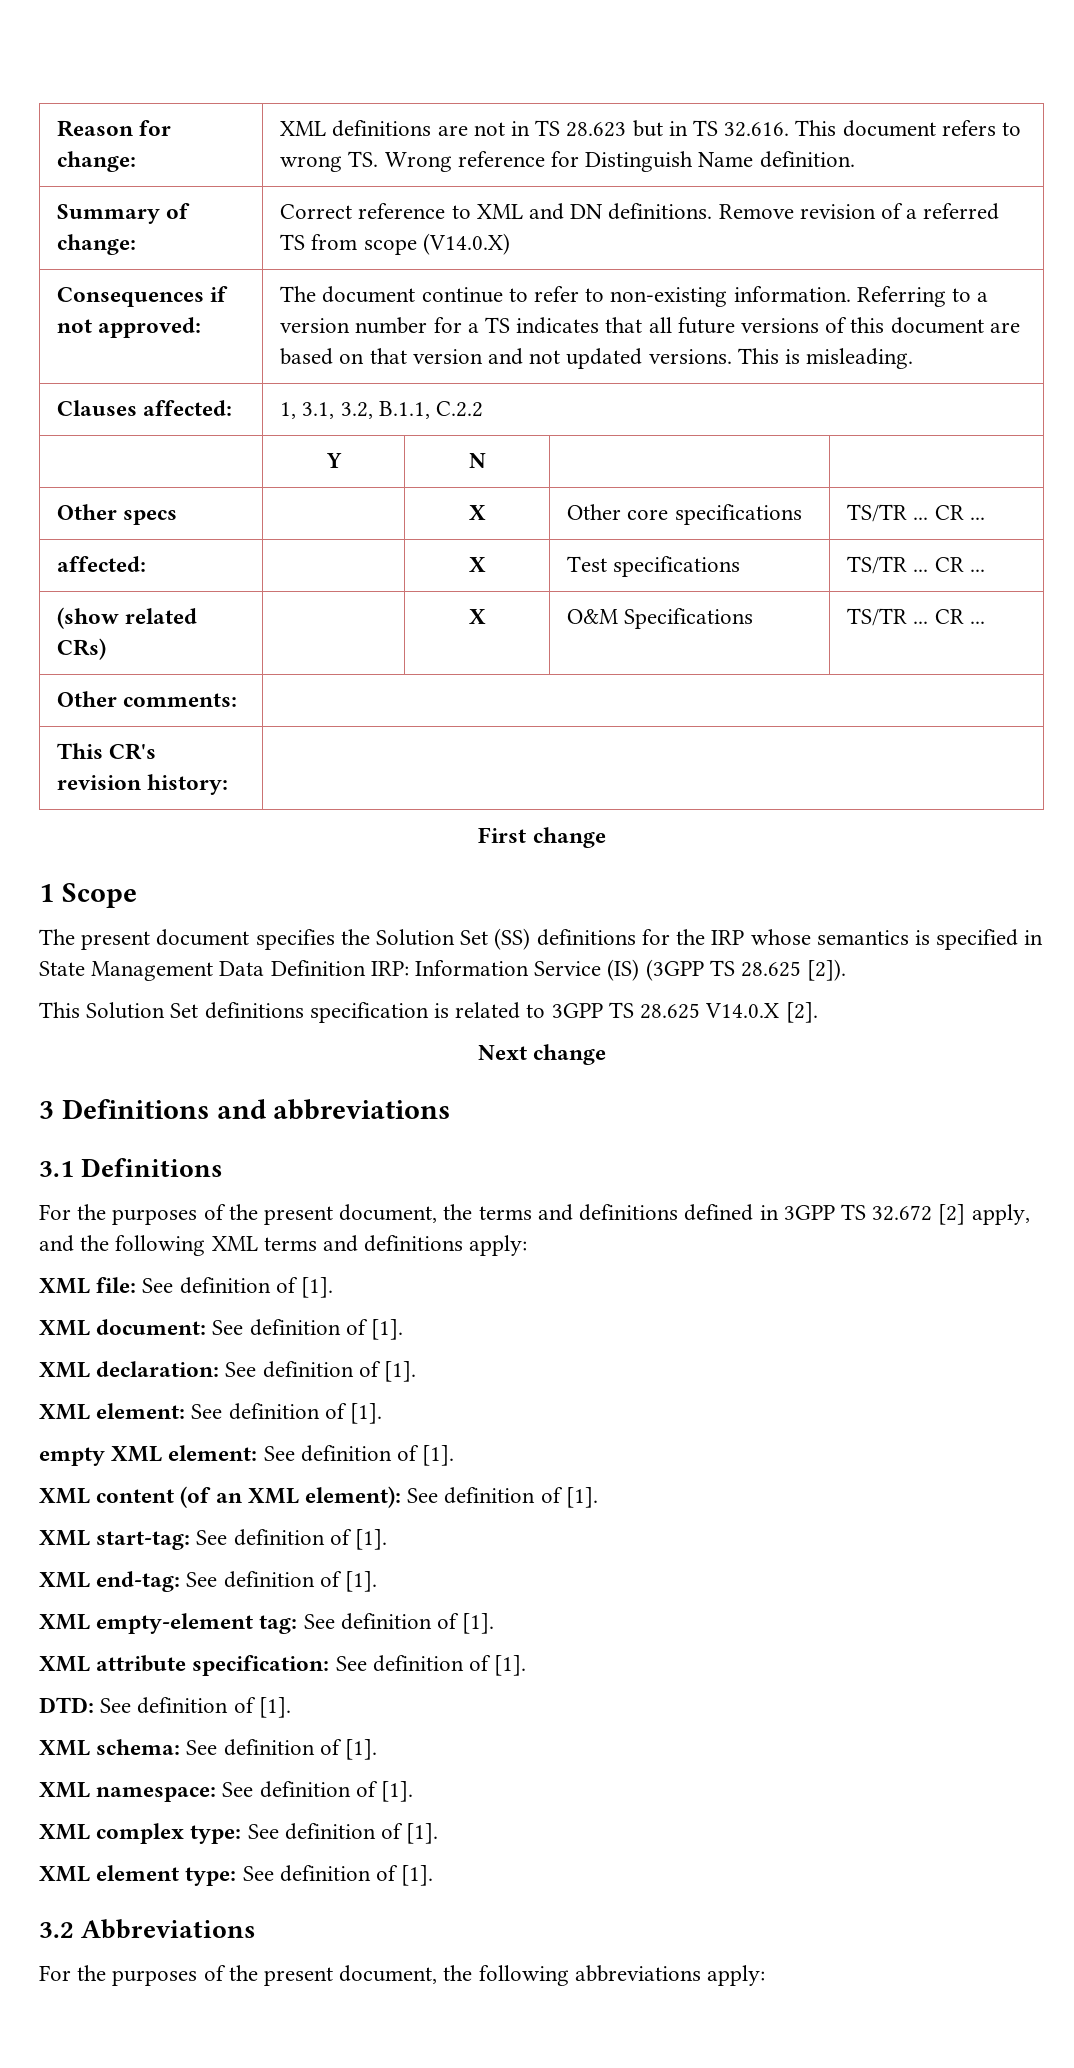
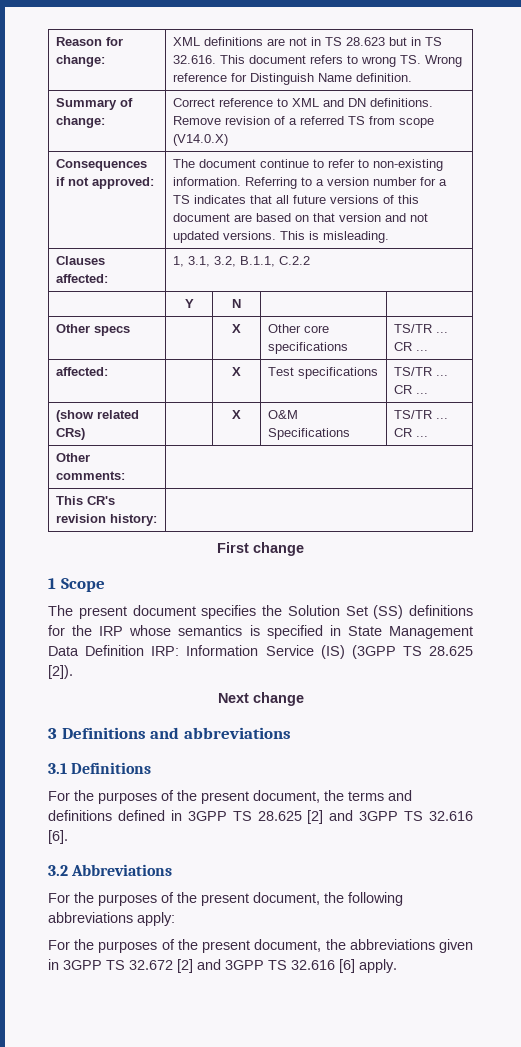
- This Solution Set definitions specification is related to 3GPP TS 28.625 V14.0.X [2].
- For the purposes of the present document, the terms and definitions defined in 3GPP TS 32.672 [2] apply, and the following XML terms and definitions apply:
- XML file: See definition of [1].
- XML document: See definition of [1].
- XML declaration: See definition of [1].
- XML element: See definition of [1].
- empty XML element: See definition of [1].
- XML content (of an XML element): See definition of [1].
- XML start-tag: See definition of [1].
- XML end-tag: See definition of [1].
- XML empty-element tag: See definition of [1].
- XML attribute specification: See definition of [1].
- DTD: See definition of [1].
- XML schema: See definition of [1].
- XML namespace: See definition of [1].
- XML complex type: See definition of [1].
- XML element type: See definition of [1].
+ For the purposes of the present document, the terms and definitions defined in 3GPP TS 28.625 [2] and 3GPP TS 32.616 [6].
+ For the purposes of the present document, the abbreviations given in 3GPP TS 32.672 [2] and 3GPP TS 32.616 [6] apply.

